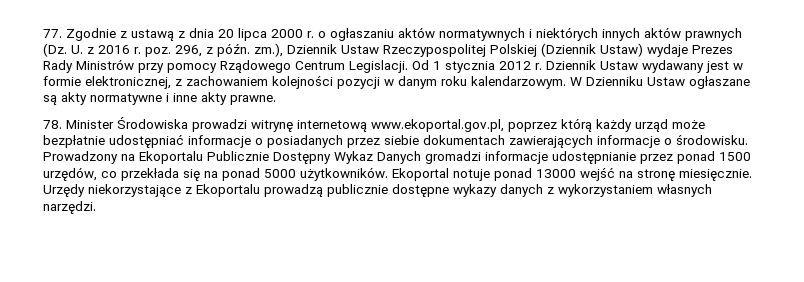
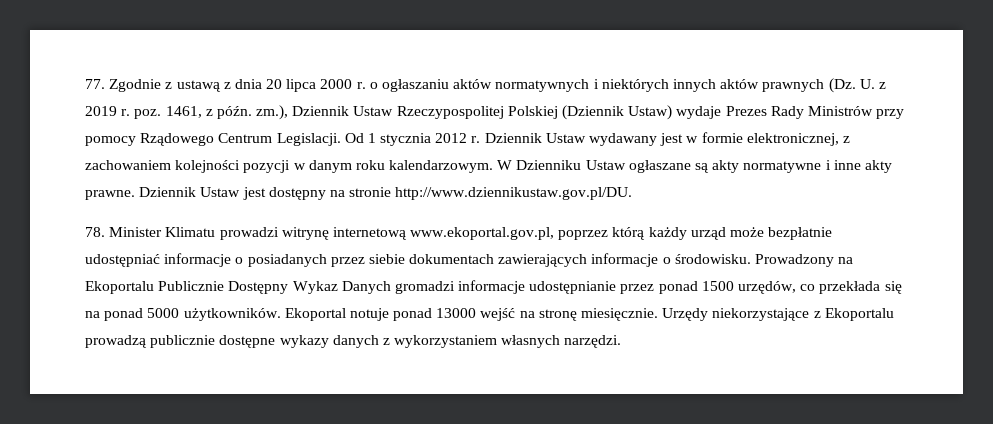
- 77. Zgodnie z ustawą z dnia 20 lipca 2000 r. o ogłaszaniu aktów normatywnych i niektórych innych aktów prawnych (Dz. U. z 2016 r. poz. 296, z późn. zm.), Dziennik Ustaw Rzeczypospolitej Polskiej (Dziennik Ustaw) wydaje Prezes Rady Ministrów przy pomocy Rządowego Centrum Legislacji.
+ 77. Zgodnie z ustawą z dnia 20 lipca 2000 r. o ogłaszaniu aktów normatywnych i niektórych innych aktów prawnych (Dz. U. z 2019 r. poz. 1461, z późn. zm.), Dziennik Ustaw Rzeczypospolitej Polskiej (Dziennik Ustaw) wydaje Prezes Rady Ministrów przy pomocy Rządowego Centrum Legislacji.
+ Dziennik Ustaw jest dostępny na stronie http://www.dziennikustaw.gov.pl/DU.
- 78. Minister Środowiska prowadzi witrynę internetową www.ekoportal.gov.pl, poprzez którą każdy urząd może bezpłatnie udostępniać informacje o posiadanych przez siebie dokumentach zawierających informacje o środowisku.
+ 78. Minister Klimatu prowadzi witrynę internetową www.ekoportal.gov.pl, poprzez którą każdy urząd może bezpłatnie udostępniać informacje o posiadanych przez siebie dokumentach zawierających informacje o środowisku.

